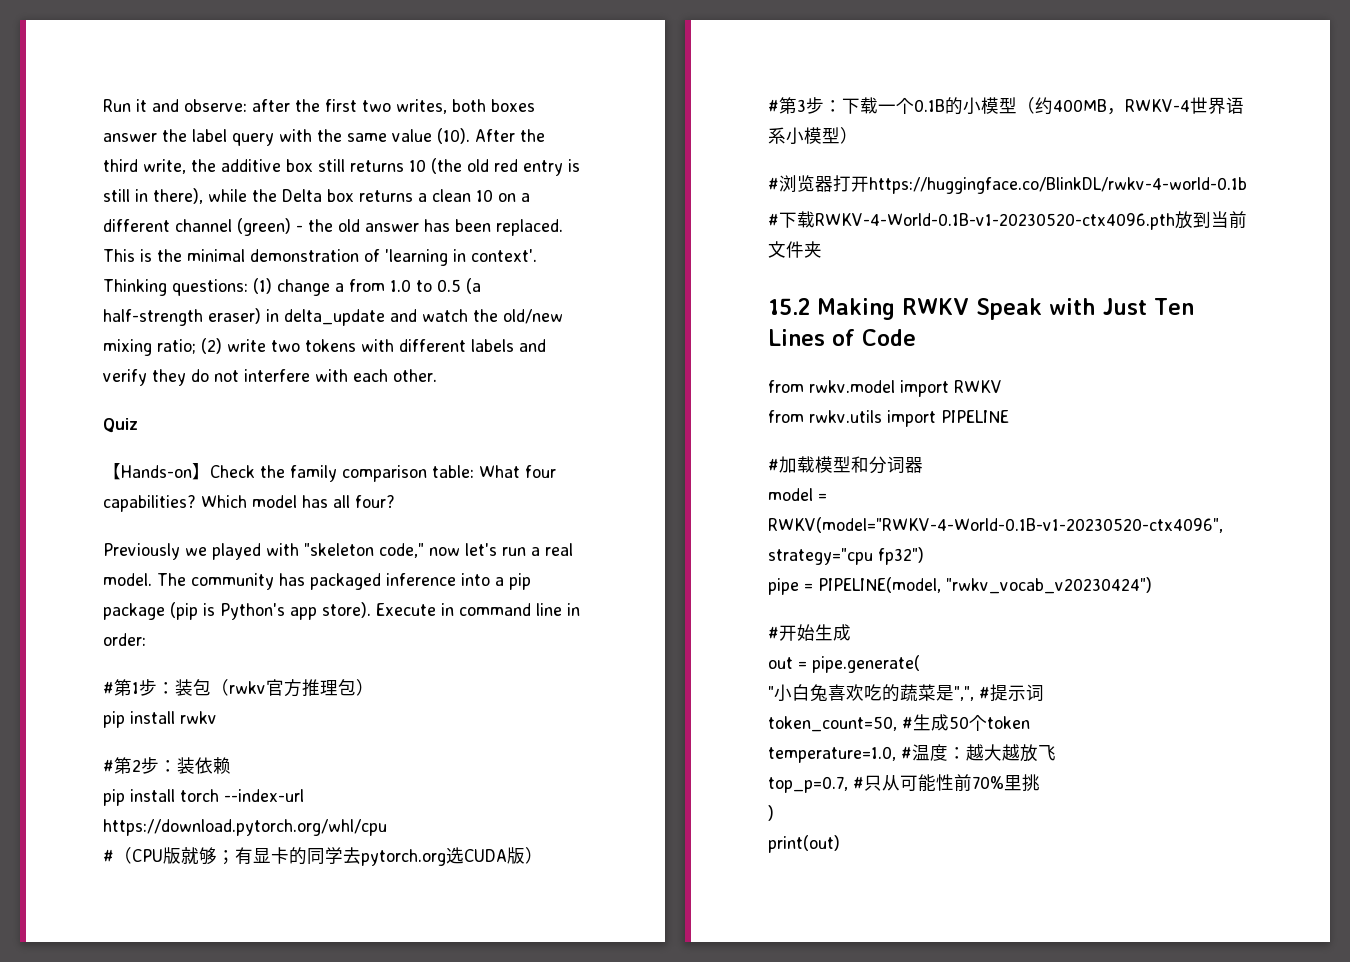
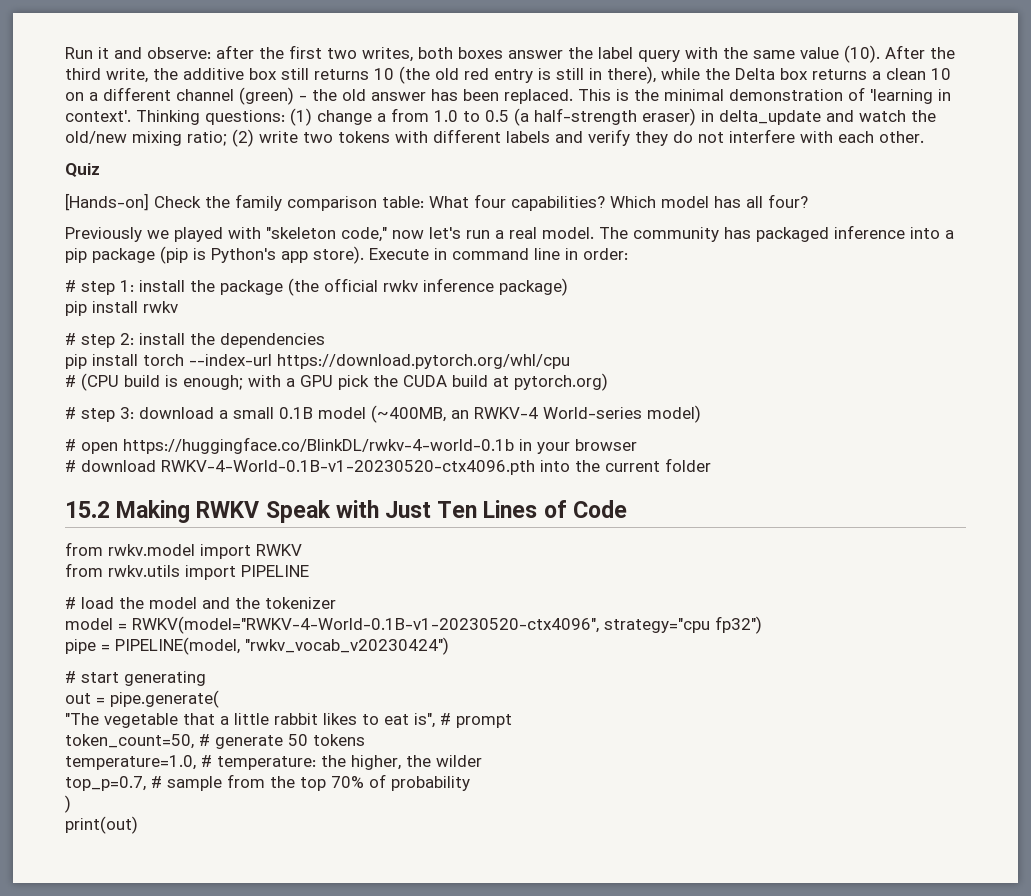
- 【Hands-on】Check the family comparison table: What four capabilities?
+ [Hands-on] Check the family comparison table: What four capabilities?
- #第1步：装包（rwkv官方推理包）
+ # step 1: install the package (the official rwkv inference package)
- #第2步：装依赖
+ # step 2: install the dependencies
- #（CPU版就够；有显卡的同学去pytorch.org选CUDA版）
- #第3步：下载一个0.1B的小模型（约400MB，RWKV-4世界语系小模型）
- #浏览器打开https://huggingface.co/BlinkDL/rwkv-4-world-0.1b
- #下载RWKV-4-World-0.1B-v1-20230520-ctx4096.pth放到当前文件夹
+ # (CPU build is enough; with a GPU pick the CUDA build at pytorch.org)
+ # step 3: download a small 0.1B model (~400MB, an RWKV-4 World-series model)
+ # open https://huggingface.co/BlinkDL/rwkv-4-world-0.1b in your browser
+ # download RWKV-4-World-0.1B-v1-20230520-ctx4096.pth into the current folder
- #加载模型和分词器
+ # load the model and the tokenizer
- #开始生成
+ # start generating
- "小白兔喜欢吃的蔬菜是",", #提示词
+ "The vegetable that a little rabbit likes to eat is", # prompt
- token_count=50, #生成50个token
+ token_count=50, # generate 50 tokens
- temperature=1.0, #温度：越大越放飞
- top_p=0.7, #只从可能性前70%里挑
+ temperature=1.0, # temperature: the higher, the wilder
+ top_p=0.7, # sample from the top 70% of probability

